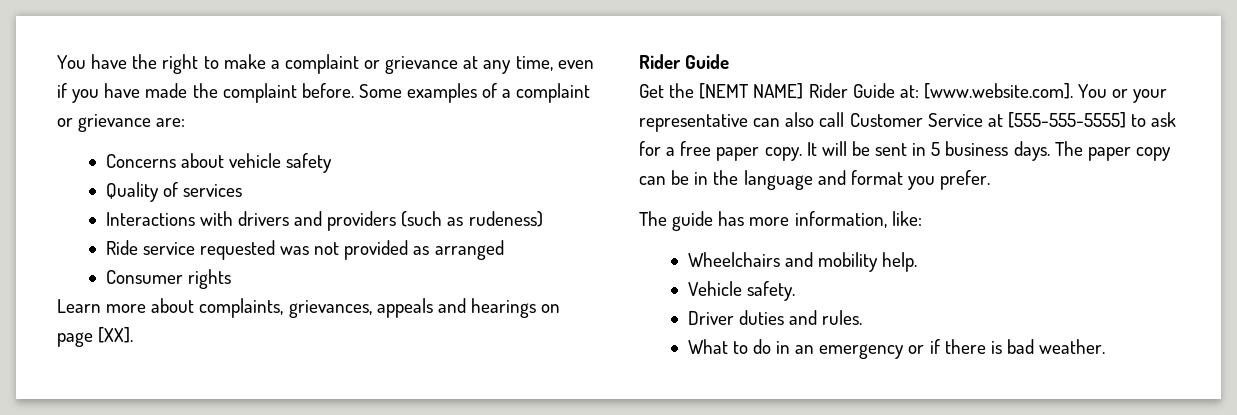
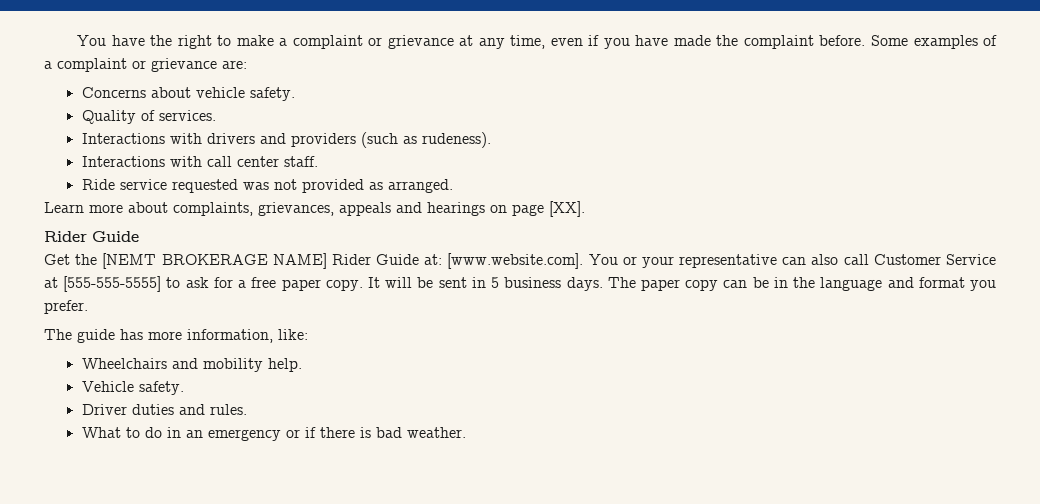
- Concerns about vehicle safety
+ Concerns about vehicle safety.
- Quality of services
+ Quality of services.
- Interactions with drivers and providers (such as rudeness)
+ Interactions with drivers and providers (such as rudeness).
+ Interactions with call center staff.
- Ride service requested was not provided as arranged
- Consumer rights
+ Ride service requested was not provided as arranged.
- Get the [NEMT NAME] Rider Guide at: [www.website.com]. You or your representative can also call Customer Service at [555-555-5555] to ask for a free paper copy.
+ Get the [NEMT BROKERAGE NAME] Rider Guide at: [www.website.com]. You or your representative can also call Customer Service at [555-555-5555] to ask for a free paper copy.

